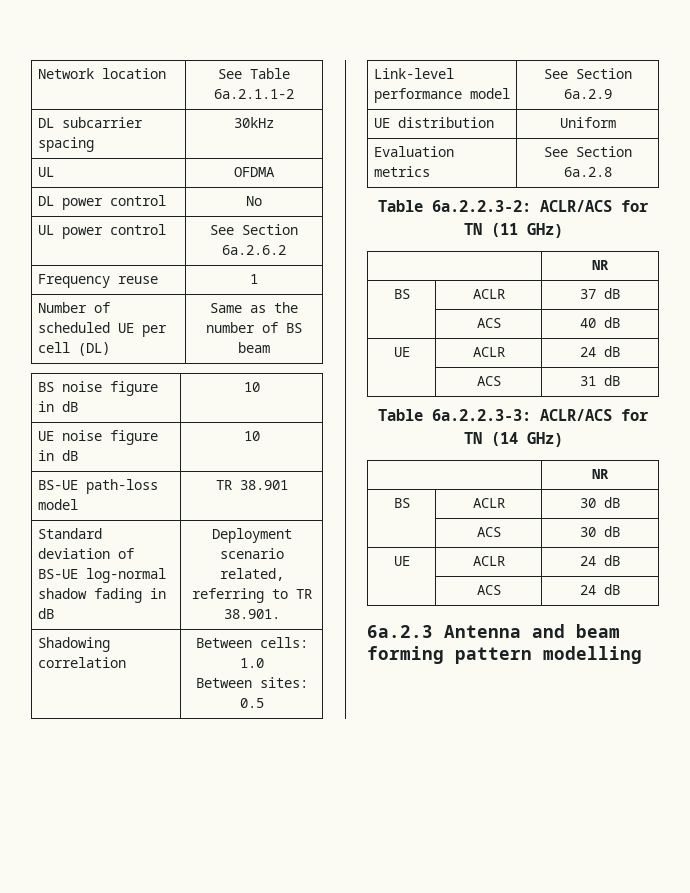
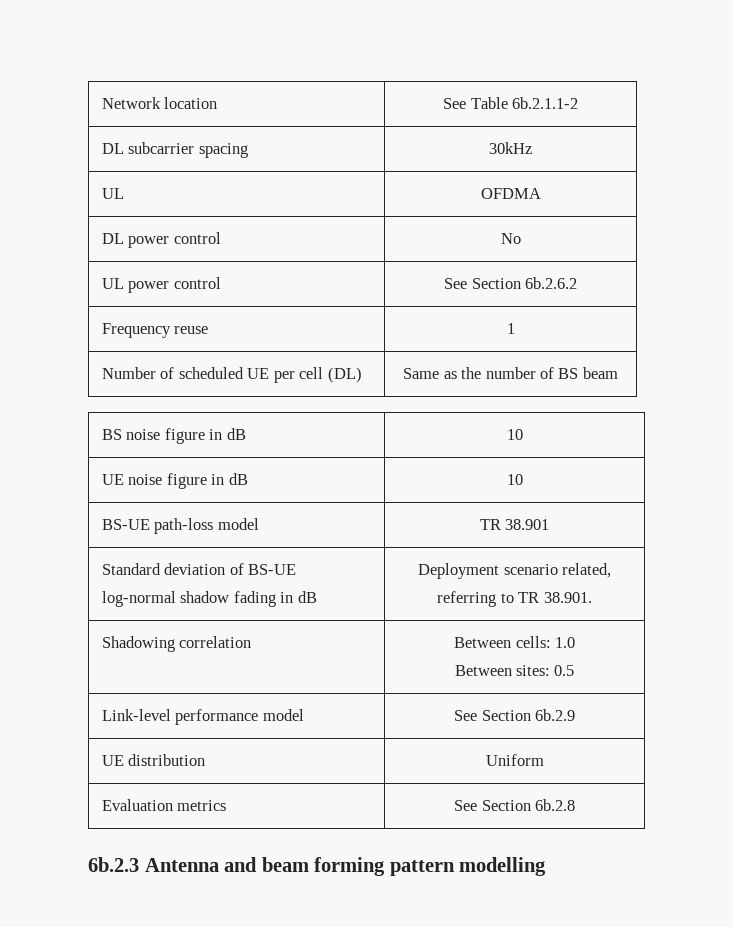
- Network location | See Table 6a.2.1.1-2
+ Network location | See Table 6b.2.1.1-2
- UL power control | See Section 6a.2.6.2
+ UL power control | See Section 6b.2.6.2
- Link-level performance model | See Section 6a.2.9
+ Link-level performance model | See Section 6b.2.9
- Evaluation metrics | See Section 6a.2.8
- Table 6a.2.2.3-2: ACLR/ACS for TN (11 GHz)
- | NR
- BS | ACLR | 37 dB
- | ACS | 40 dB
- UE | ACLR | 24 dB
- | ACS | 31 dB
- Table 6a.2.2.3-3: ACLR/ACS for TN (14 GHz)
- | NR
- BS | ACLR | 30 dB
- | ACS | 30 dB
- UE | ACLR | 24 dB
- | ACS | 24 dB
- 6a.2.3 Antenna and beam forming pattern modelling
+ Evaluation metrics | See Section 6b.2.8
+ 6b.2.3 Antenna and beam forming pattern modelling

